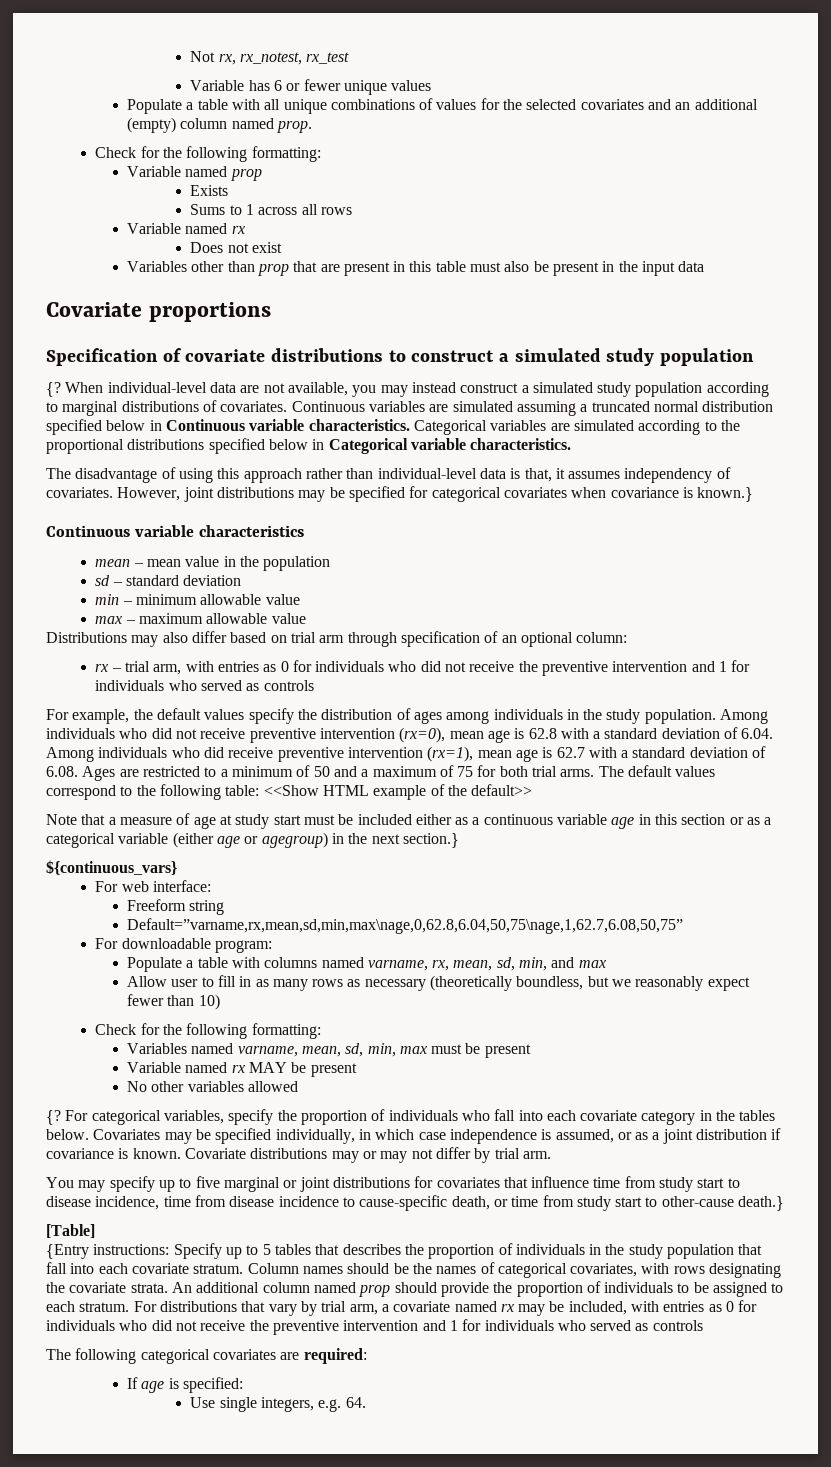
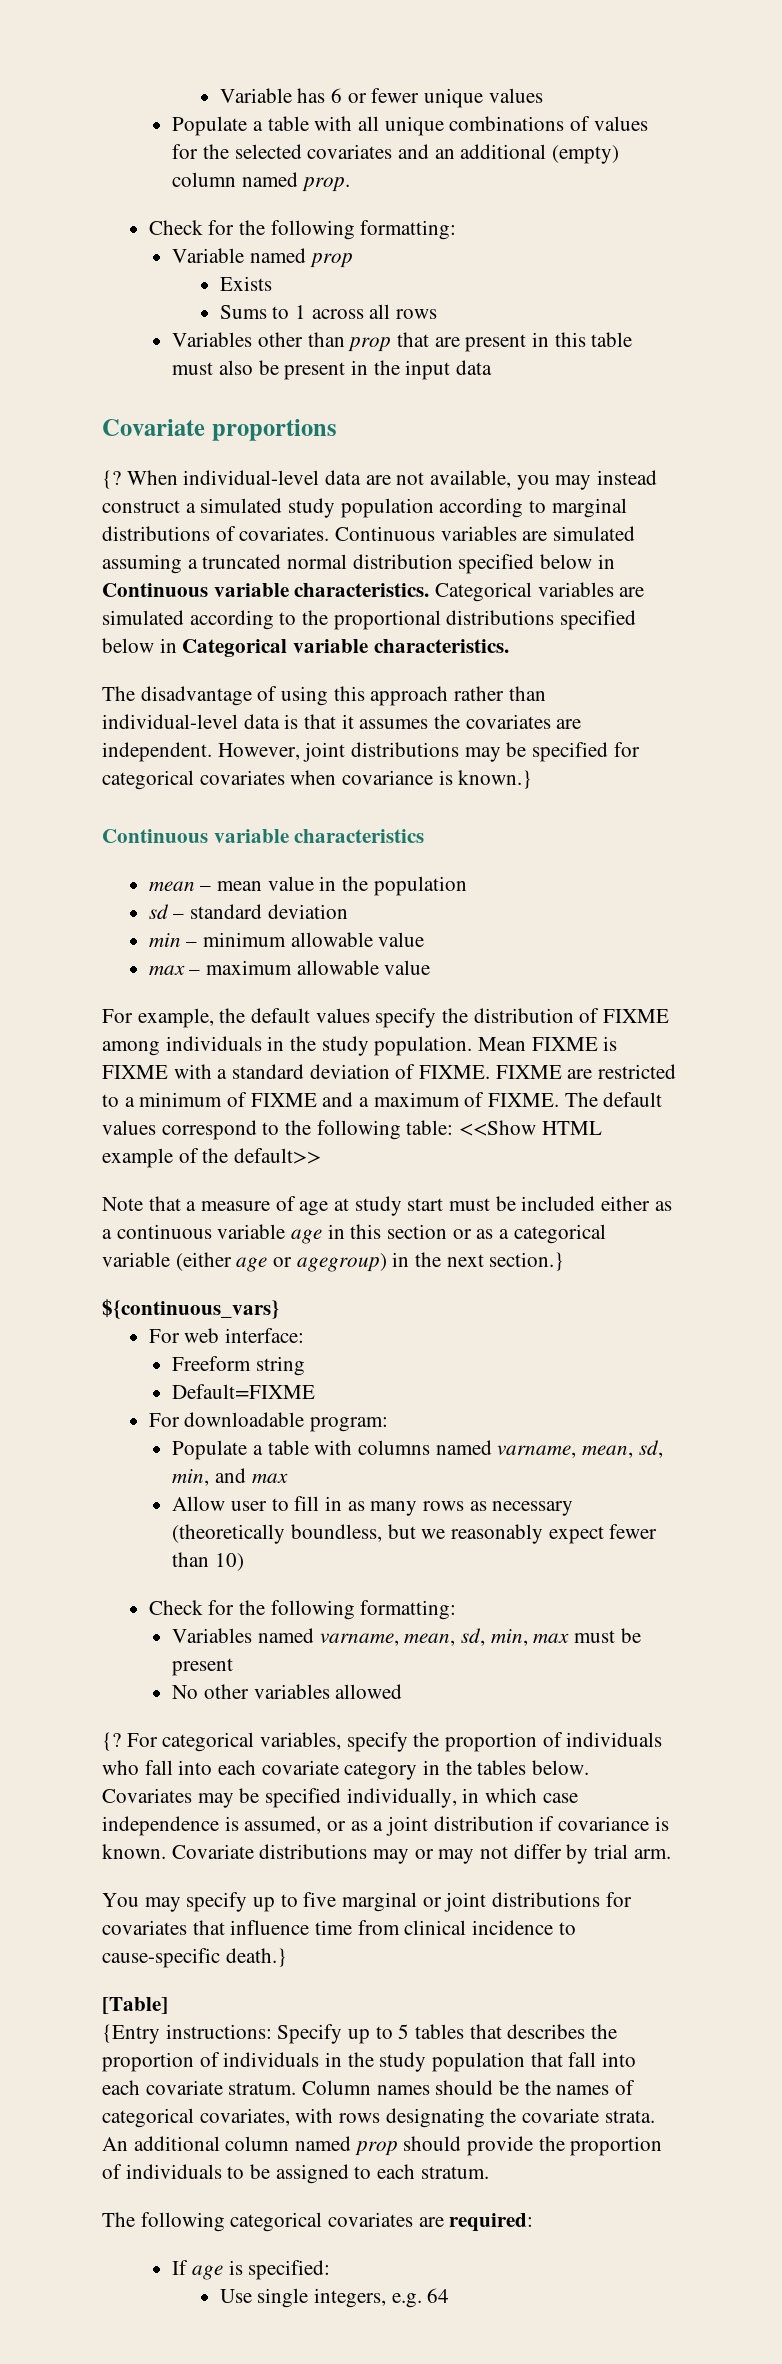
- Not rx, rx_notest, rx_test
  Sums to 1 across all rows
- Variable named rx
- Does not exist
- Specification of covariate distributions to construct a simulated study population
- The disadvantage of using this approach rather than individual-level data is that, it assumes independency of covariates.
+ The disadvantage of using this approach rather than individual-level data is that it assumes the covariates are independent.
- Distributions may also differ based on trial arm through specification of an optional column:
- rx – trial arm, with entries as 0 for individuals who did not receive the preventive intervention and 1 for individuals who served as controls
- For example, the default values specify the distribution of ages among individuals in the study population.
+ For example, the default values specify the distribution of FIXME among individuals in the study population.
- Among individuals who did not receive preventive intervention (rx=0), mean age is 62.8 with a standard deviation of 6.04. Among individuals who did receive preventive intervention (rx=1), mean age is 62.7 with a standard deviation of 6.08. Ages are restricted to a minimum of 50 and a maximum of 75 for both trial arms.
+ Mean FIXME is FIXME with a standard deviation of FIXME. FIXME are restricted to a minimum of FIXME and a maximum of FIXME.
- Default=”varname,rx,mean,sd,min,max\nage,0,62.8,6.04,50,75\nage,1,62.7,6.08,50,75”
+ Default=FIXME
- Populate a table with columns named varname, rx, mean, sd, min, and max
+ Populate a table with columns named varname, mean, sd, min, and max
- Variable named rx MAY be present
- You may specify up to five marginal or joint distributions for covariates that influence time from study start to disease incidence, time from disease incidence to cause-specific death, or time from study start to other-cause death.}
+ You may specify up to five marginal or joint distributions for covariates that influence time from clinical incidence to cause-specific death.}
- For distributions that vary by trial arm, a covariate named rx may be included, with entries as 0 for individuals who did not receive the preventive intervention and 1 for individuals who served as controls
- Use single integers, e.g. 64.
+ Use single integers, e.g. 64

